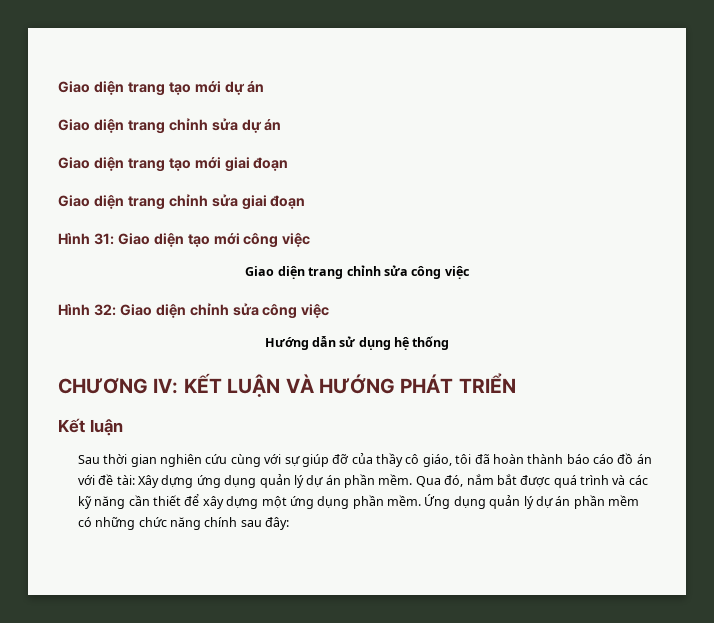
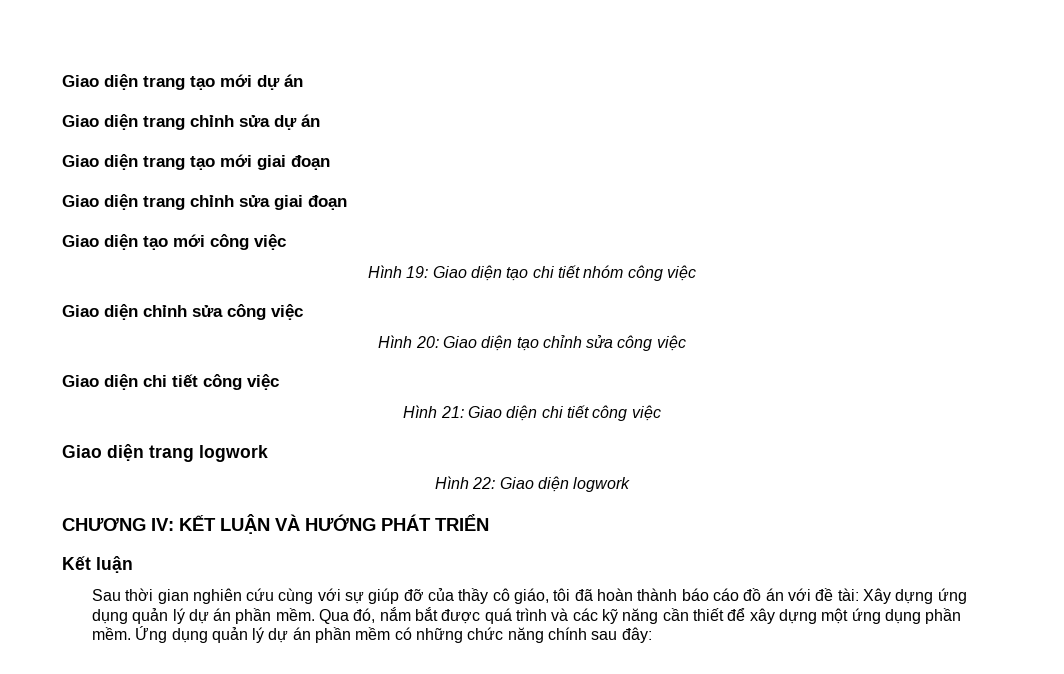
- Hình 31: Giao diện tạo mới công việc
+ Giao diện tạo mới công việc
- Giao diện trang chỉnh sửa công việc
- Hình 32: Giao diện chỉnh sửa công việc
+ Hình 19: Giao diện tạo chi tiết nhóm công việc
+ Giao diện chỉnh sửa công việc
- Hướng dẫn sử dụng hệ thống
+ Hình 20: Giao diện tạo chỉnh sửa công việc
+ Giao diện chi tiết công việc
+ Hình 21: Giao diện chi tiết công việc
+ Giao diện trang logwork
+ Hình 22: Giao diện logwork

